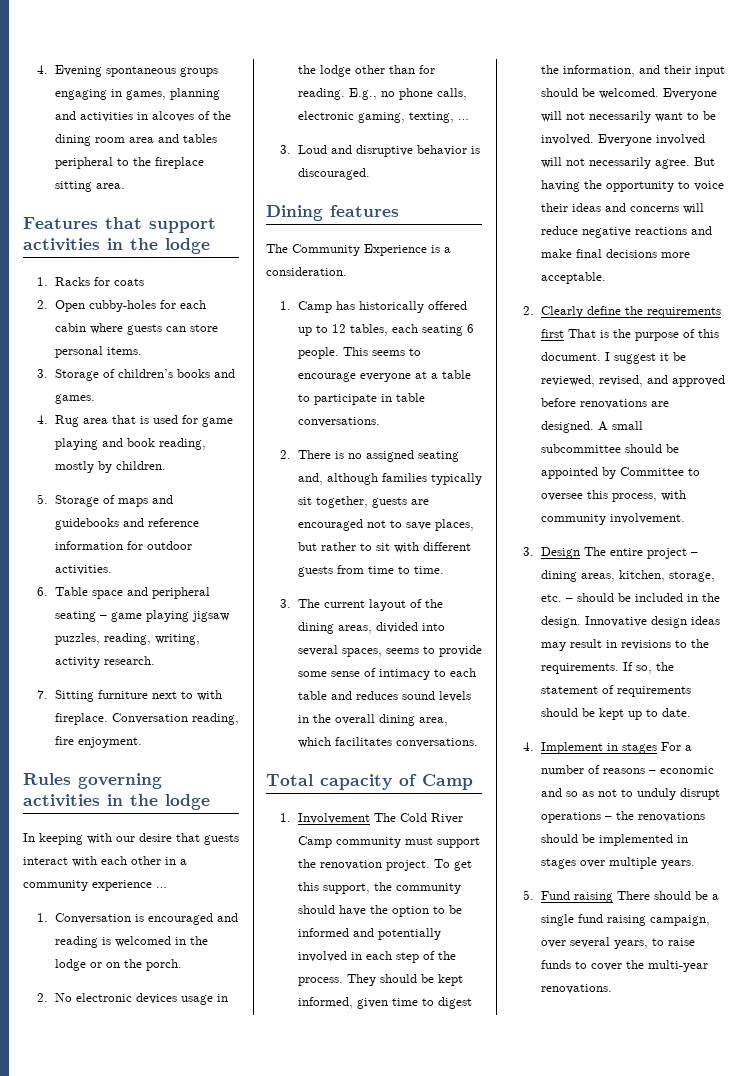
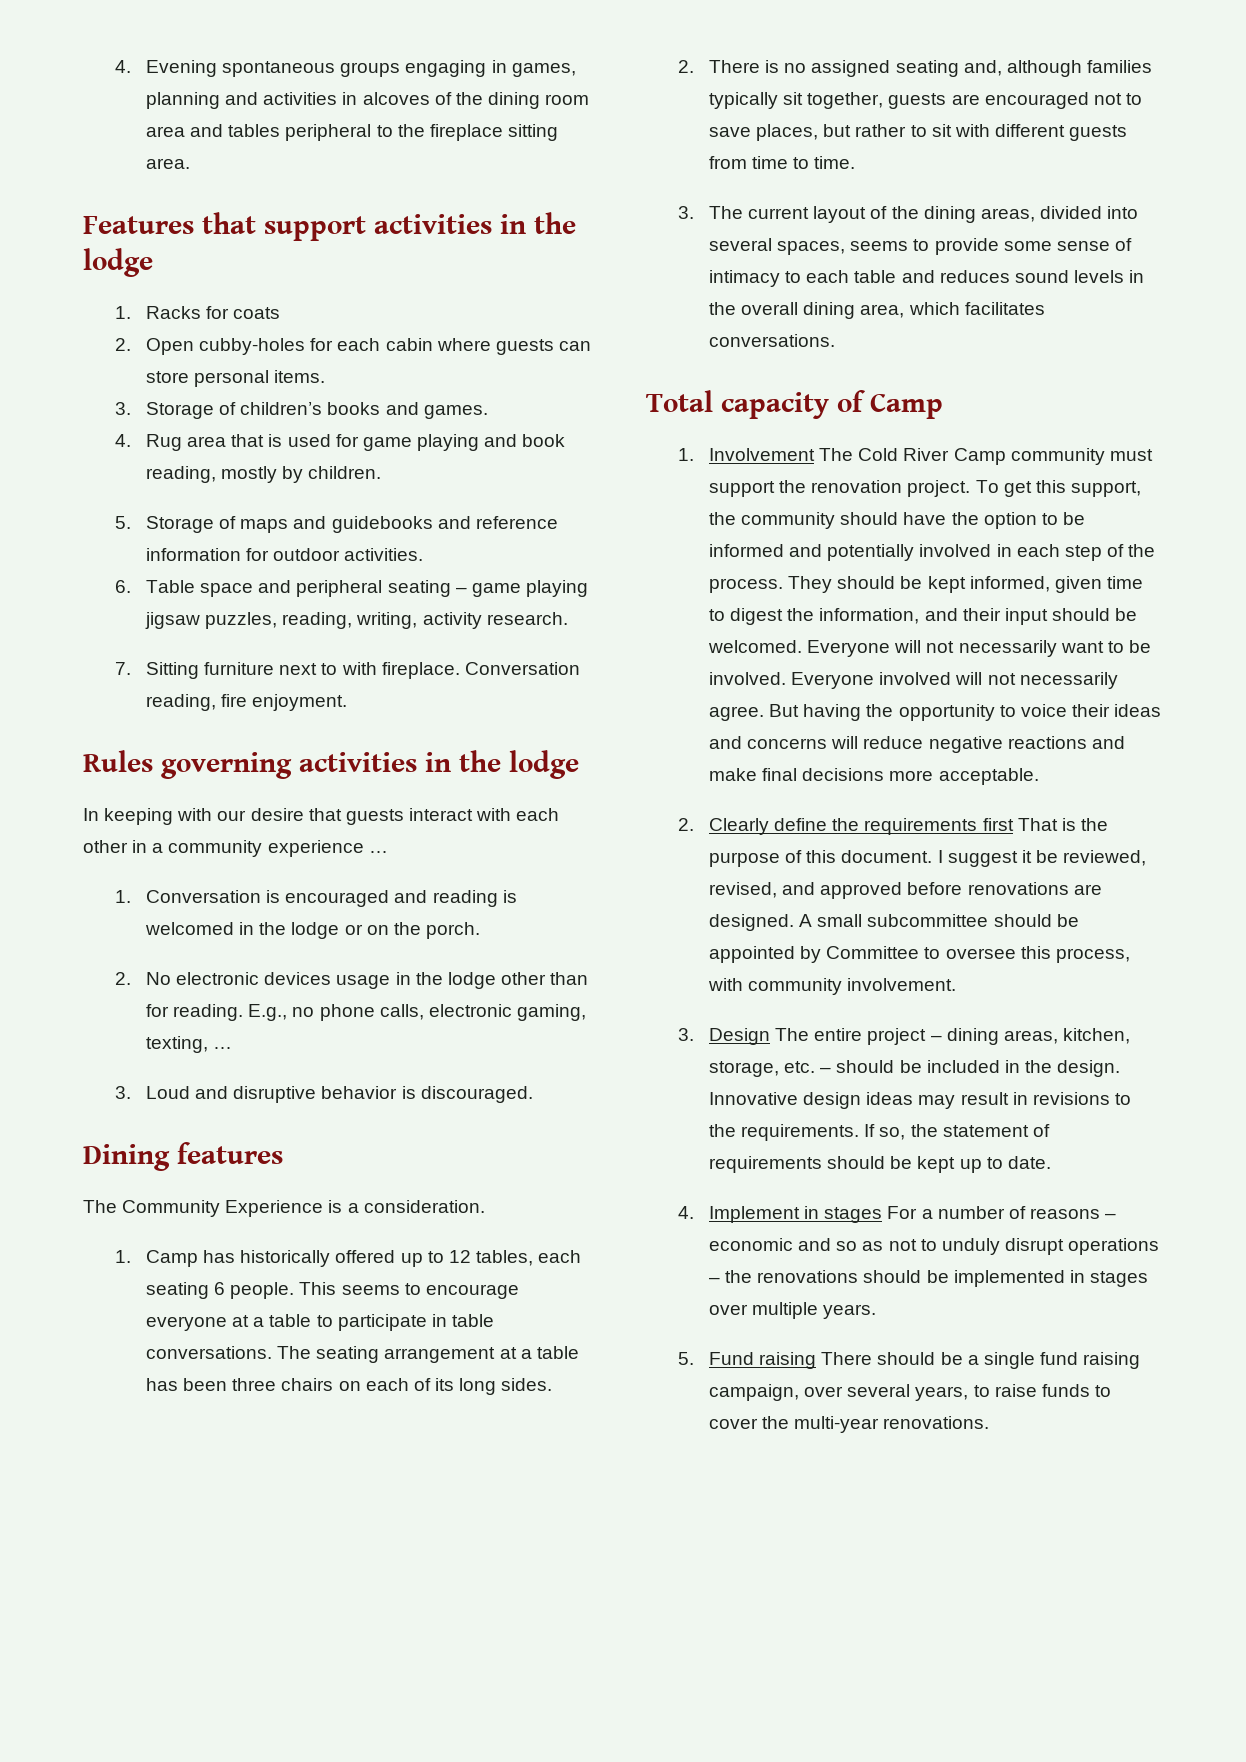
+ The seating arrangement at a table has been three chairs on each of its long sides.

